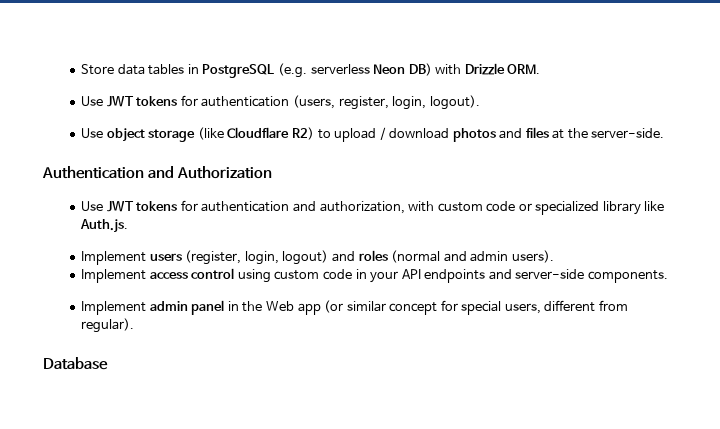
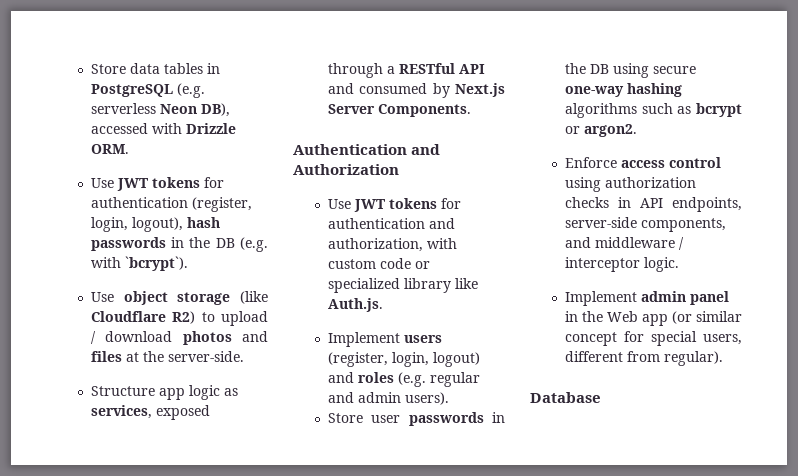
- Store data tables in PostgreSQL (e.g. serverless Neon DB) with Drizzle ORM.
+ Store data tables in PostgreSQL (e.g. serverless Neon DB), accessed with Drizzle ORM.
- Use JWT tokens for authentication (users, register, login, logout).
+ Use JWT tokens for authentication (register, login, logout), hash passwords in the DB (e.g. with `bcrypt`).
+ Structure app logic as services, exposed through a RESTful API and consumed by Next.js Server Components.
- Implement users (register, login, logout) and roles (normal and admin users).
+ Implement users (register, login, logout) and roles (e.g. regular and admin users).
- Implement access control using custom code in your API endpoints and server-side components.
+ Store user passwords in the DB using secure one-way hashing algorithms such as bcrypt or argon2.
+ Enforce access control using authorization checks in API endpoints, server-side components, and middleware / interceptor logic.

